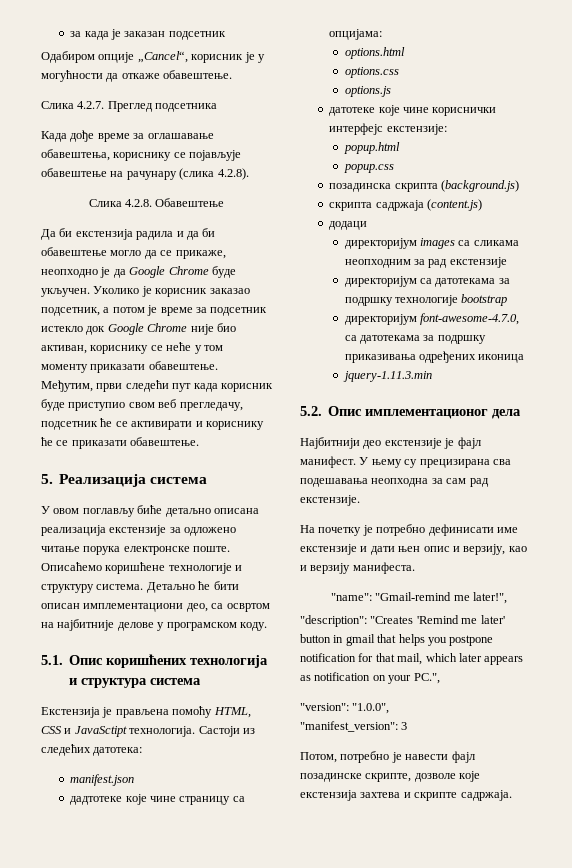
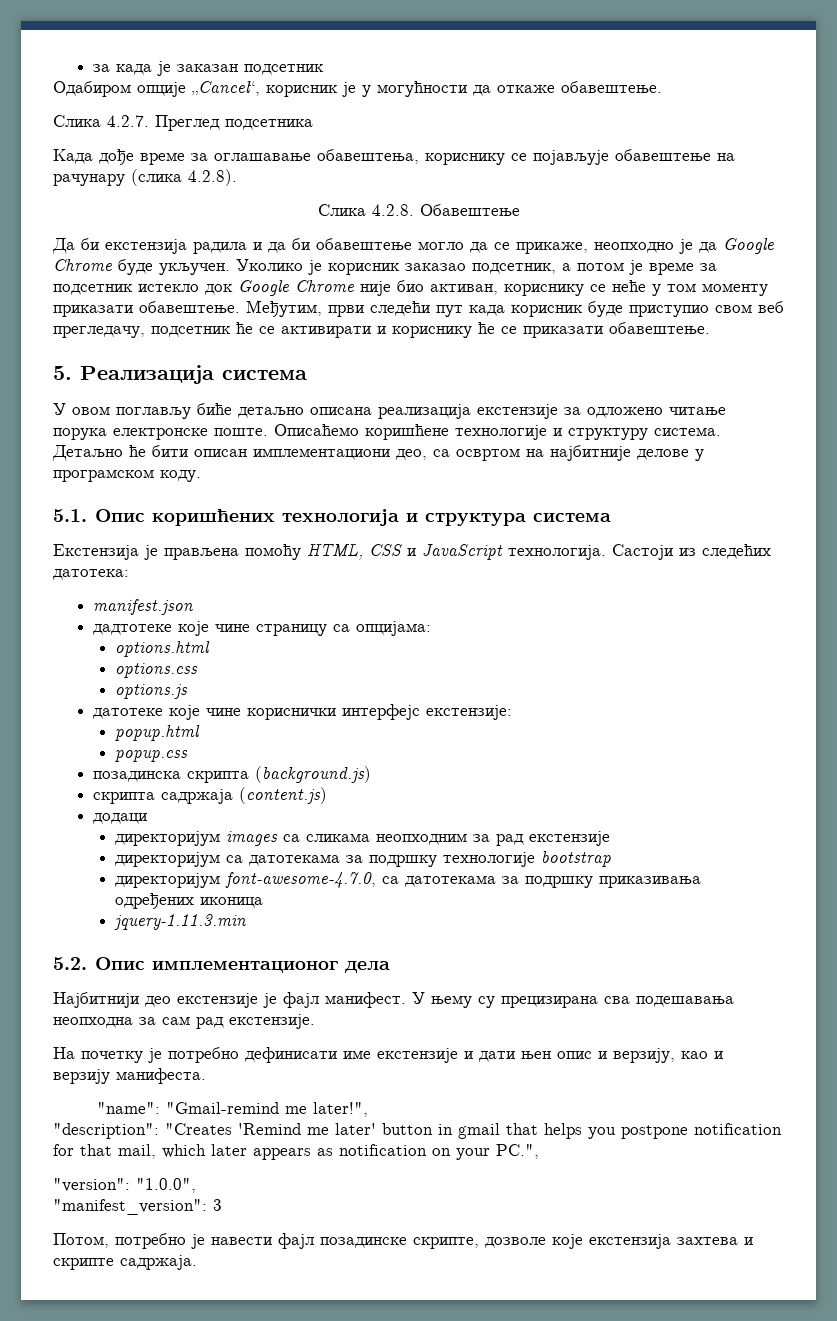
- Екстензија је прављена помоћу HTML, CSS и JavaSctipt технологија.
+ Екстензија је прављена помоћу HTML, CSS и JavaScript технологија.

